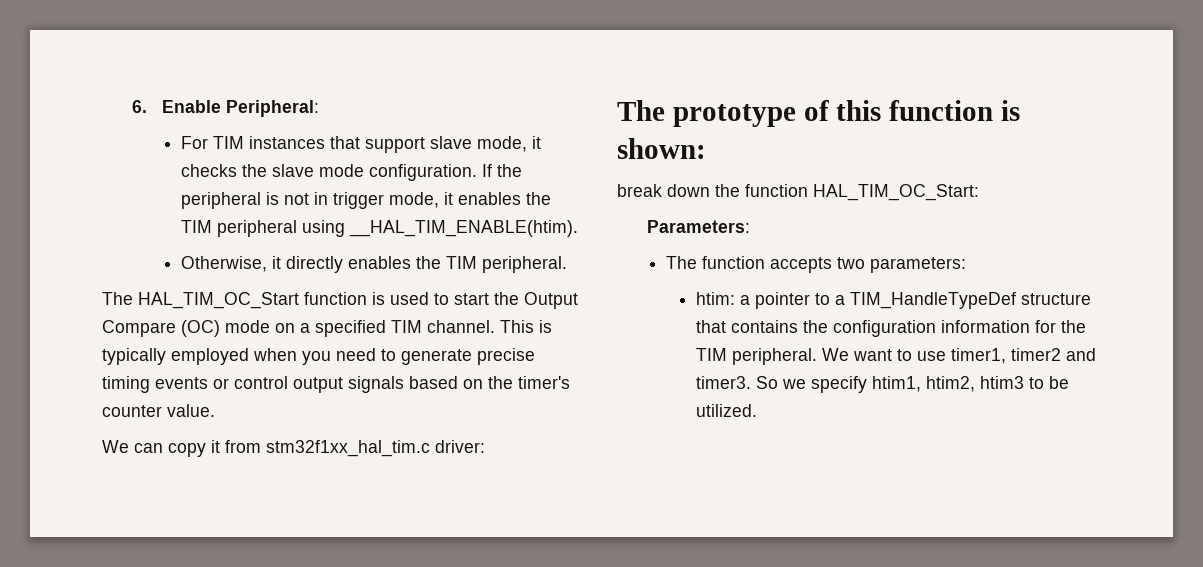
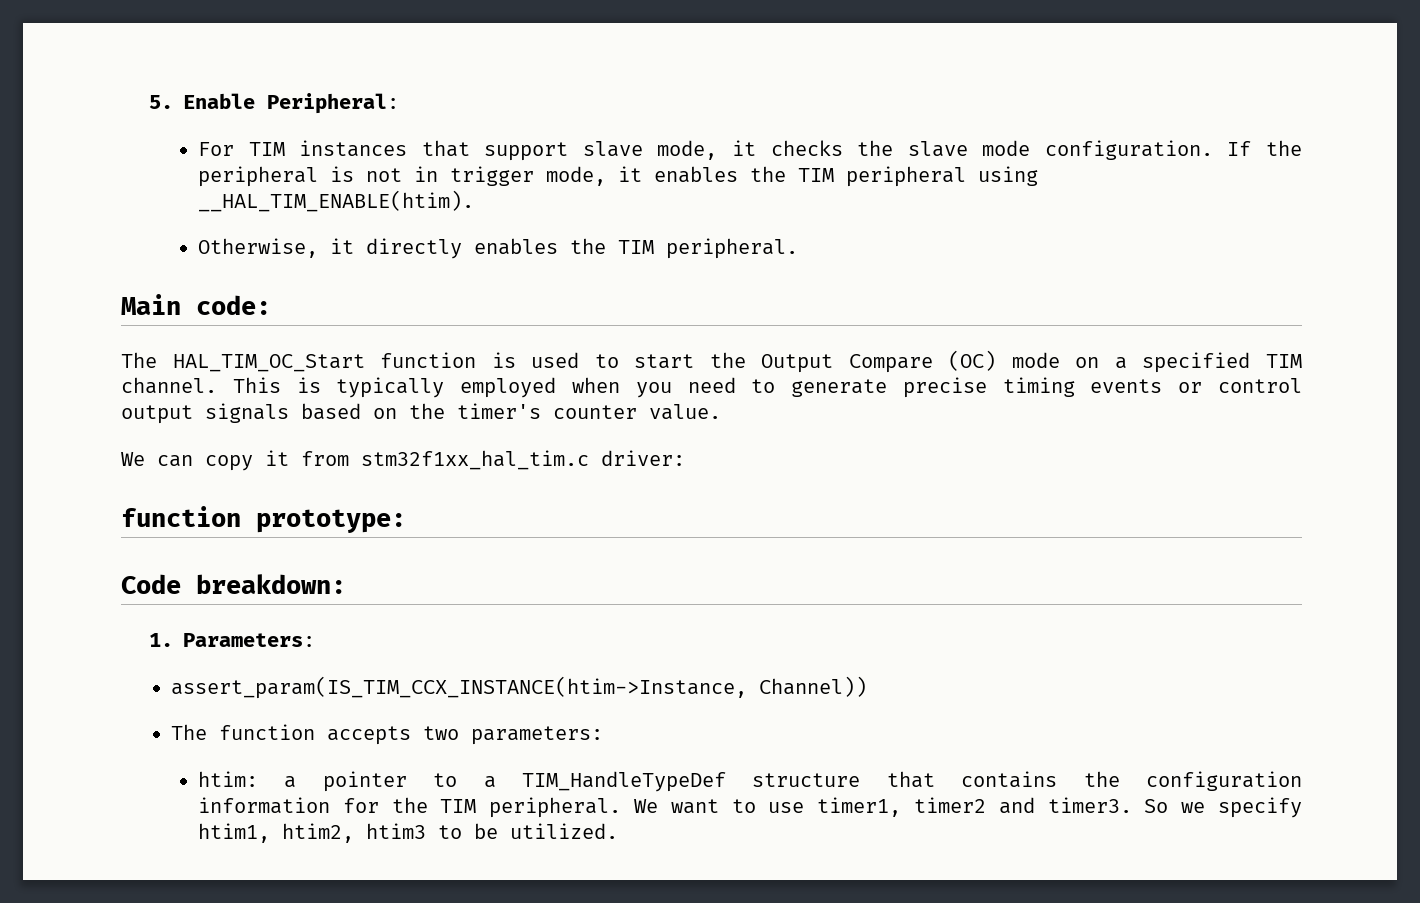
- 6. Enable Peripheral:
+ 5. Enable Peripheral:
+ Main code:
- The prototype of this function is shown:
- break down the function HAL_TIM_OC_Start:
- Parameters:
+ function prototype:
+ Code breakdown:
+ 1. Parameters:
+ assert_param(IS_TIM_CCX_INSTANCE(htim->Instance, Channel))

